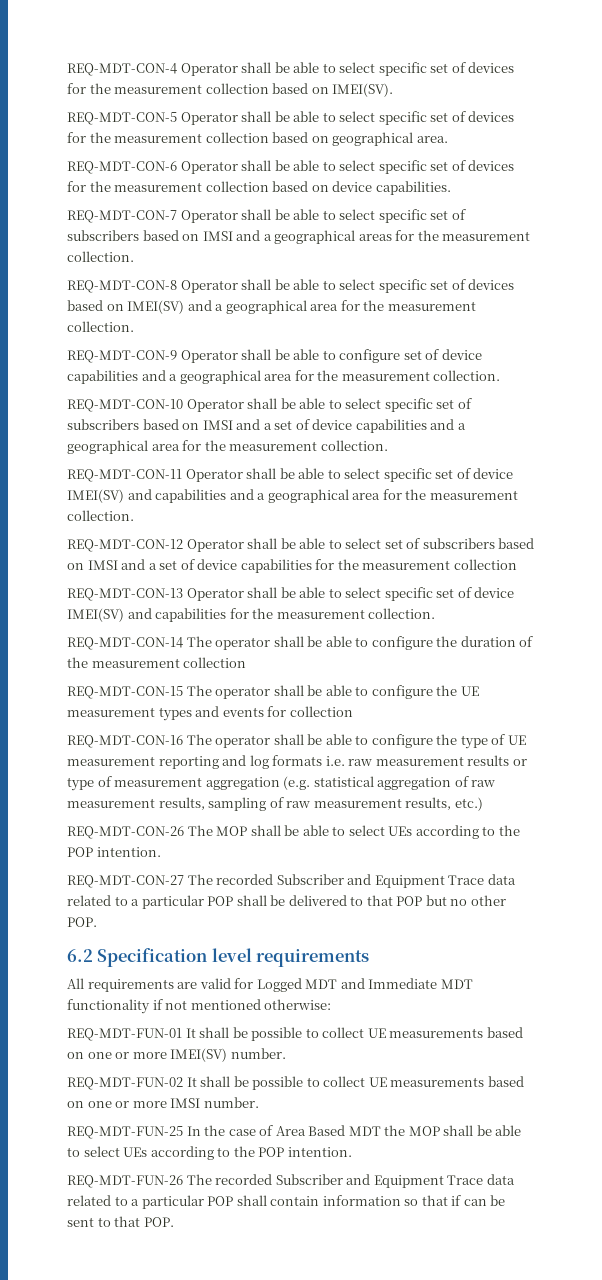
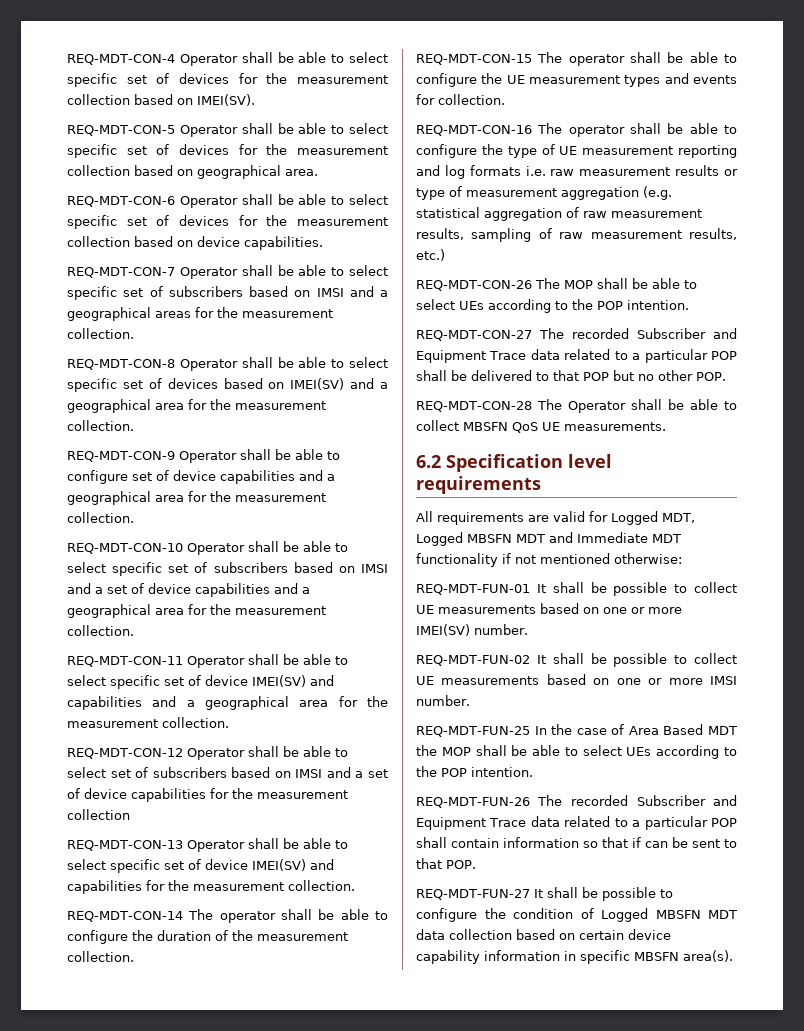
- REQ-MDT-CON-14 The operator shall be able to configure the duration of the measurement collection
+ REQ-MDT-CON-14 The operator shall be able to configure the duration of the measurement collection.
- REQ-MDT-CON-15 The operator shall be able to configure the UE measurement types and events for collection
+ REQ-MDT-CON-15 The operator shall be able to configure the UE measurement types and events for collection.
+ REQ-MDT-CON-28 The Operator shall be able to collect MBSFN QoS UE measurements.
- All requirements are valid for Logged MDT and Immediate MDT functionality if not mentioned otherwise:
+ All requirements are valid for Logged MDT, Logged MBSFN MDT and Immediate MDT functionality if not mentioned otherwise:
+ REQ-MDT-FUN-27 It shall be possible to configure the condition of Logged MBSFN MDT data collection based on certain device capability information in specific MBSFN area(s).

